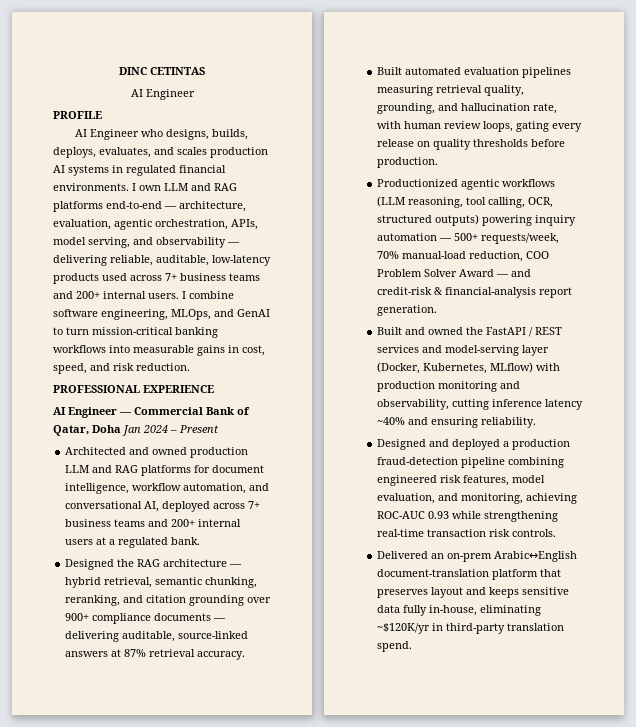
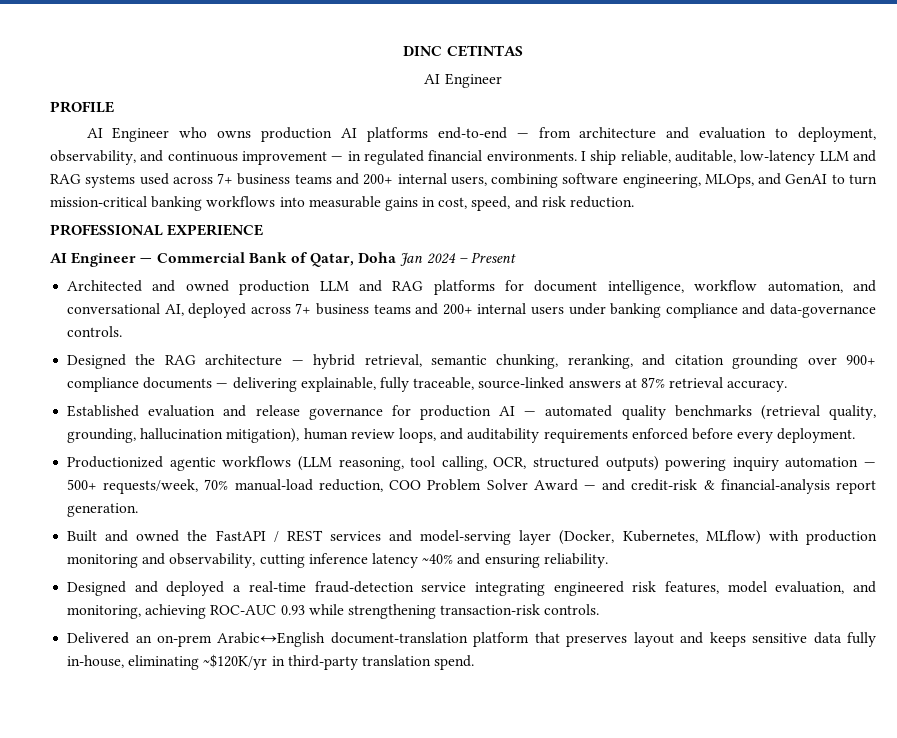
- AI Engineer who designs, builds, deploys, evaluates, and scales production AI systems in regulated financial environments.
+ AI Engineer who owns production AI platforms end-to-end — from architecture and evaluation to deployment, observability, and continuous improvement — in regulated financial environments.
- I own LLM and RAG platforms end-to-end — architecture, evaluation, agentic orchestration, APIs, model serving, and observability — delivering reliable, auditable, low-latency products used across 7+ business teams and 200+ internal users. I combine software engineering, MLOps, and GenAI to turn mission-critical banking workflows into measurable gains in cost, speed, and risk reduction.
+ I ship reliable, auditable, low-latency LLM and RAG systems used across 7+ business teams and 200+ internal users, combining software engineering, MLOps, and GenAI to turn mission-critical banking workflows into measurable gains in cost, speed, and risk reduction.
- Architected and owned production LLM and RAG platforms for document intelligence, workflow automation, and conversational AI, deployed across 7+ business teams and 200+ internal users at a regulated bank.
+ Architected and owned production LLM and RAG platforms for document intelligence, workflow automation, and conversational AI, deployed across 7+ business teams and 200+ internal users under banking compliance and data-governance controls.
- Designed the RAG architecture — hybrid retrieval, semantic chunking, reranking, and citation grounding over 900+ compliance documents — delivering auditable, source-linked answers at 87% retrieval accuracy.
+ Designed the RAG architecture — hybrid retrieval, semantic chunking, reranking, and citation grounding over 900+ compliance documents — delivering explainable, fully traceable, source-linked answers at 87% retrieval accuracy.
- Built automated evaluation pipelines measuring retrieval quality, grounding, and hallucination rate, with human review loops, gating every release on quality thresholds before production.
+ Established evaluation and release governance for production AI — automated quality benchmarks (retrieval quality, grounding, hallucination mitigation), human review loops, and auditability requirements enforced before every deployment.
- Designed and deployed a production fraud-detection pipeline combining engineered risk features, model evaluation, and monitoring, achieving ROC-AUC 0.93 while strengthening real-time transaction risk controls.
+ Designed and deployed a real-time fraud-detection service integrating engineered risk features, model evaluation, and monitoring, achieving ROC-AUC 0.93 while strengthening transaction-risk controls.

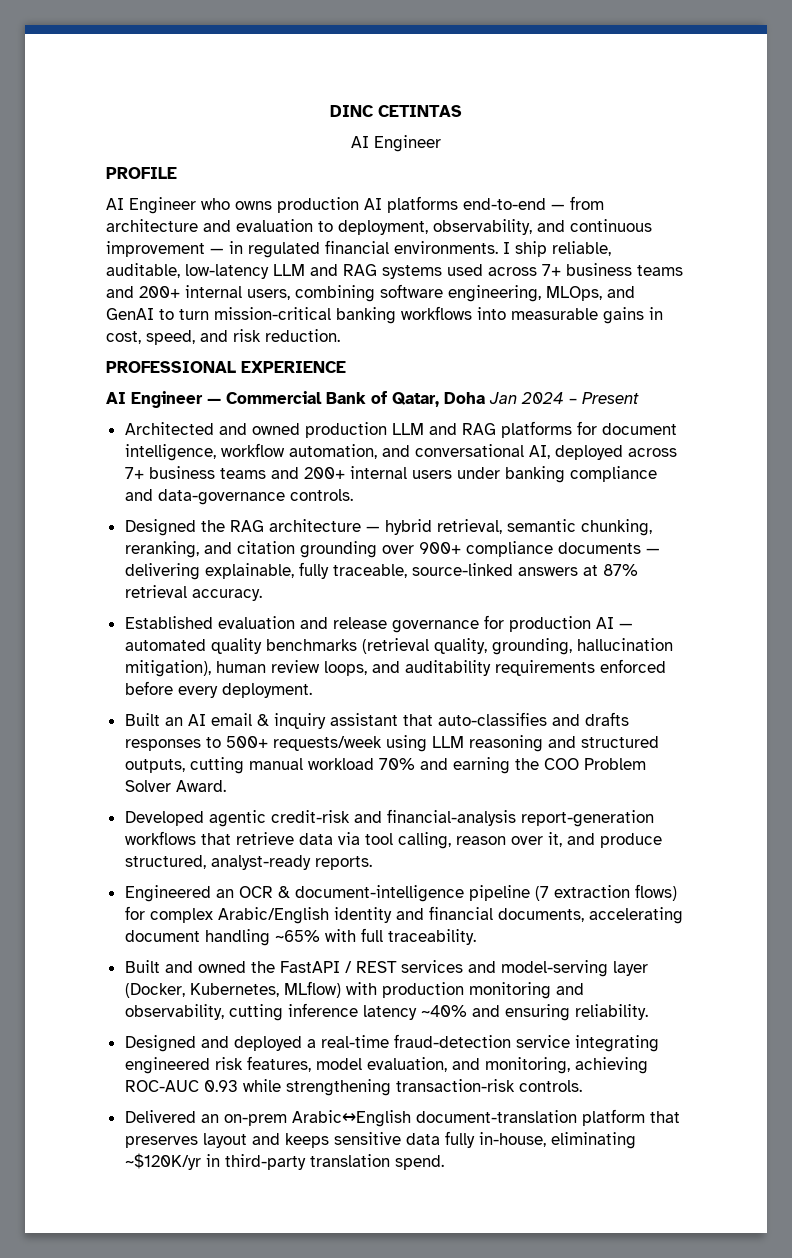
- Productionized agentic workflows (LLM reasoning, tool calling, OCR, structured outputs) powering inquiry automation — 500+ requests/week, 70% manual-load reduction, COO Problem Solver Award — and credit-risk & financial-analysis report generation.
+ Built an AI email & inquiry assistant that auto-classifies and drafts responses to 500+ requests/week using LLM reasoning and structured outputs, cutting manual workload 70% and earning the COO Problem Solver Award.
+ Developed agentic credit-risk and financial-analysis report-generation workflows that retrieve data via tool calling, reason over it, and produce structured, analyst-ready reports.
+ Engineered an OCR & document-intelligence pipeline (7 extraction flows) for complex Arabic/English identity and financial documents, accelerating document handling ~65% with full traceability.

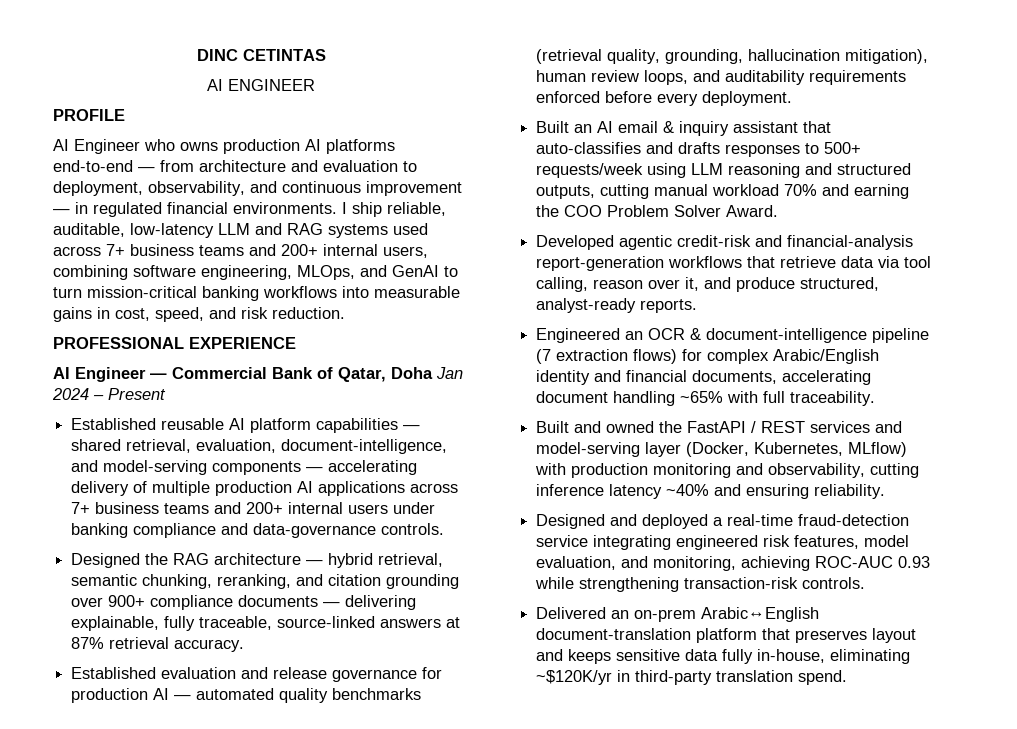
  DINC CETINTAS
- AI Engineer
+ AI ENGINEER
- Architected and owned production LLM and RAG platforms for document intelligence, workflow automation, and conversational AI, deployed across 7+ business teams and 200+ internal users under banking compliance and data-governance controls.
+ Established reusable AI platform capabilities — shared retrieval, evaluation, document-intelligence, and model-serving components — accelerating delivery of multiple production AI applications across 7+ business teams and 200+ internal users under banking compliance and data-governance controls.

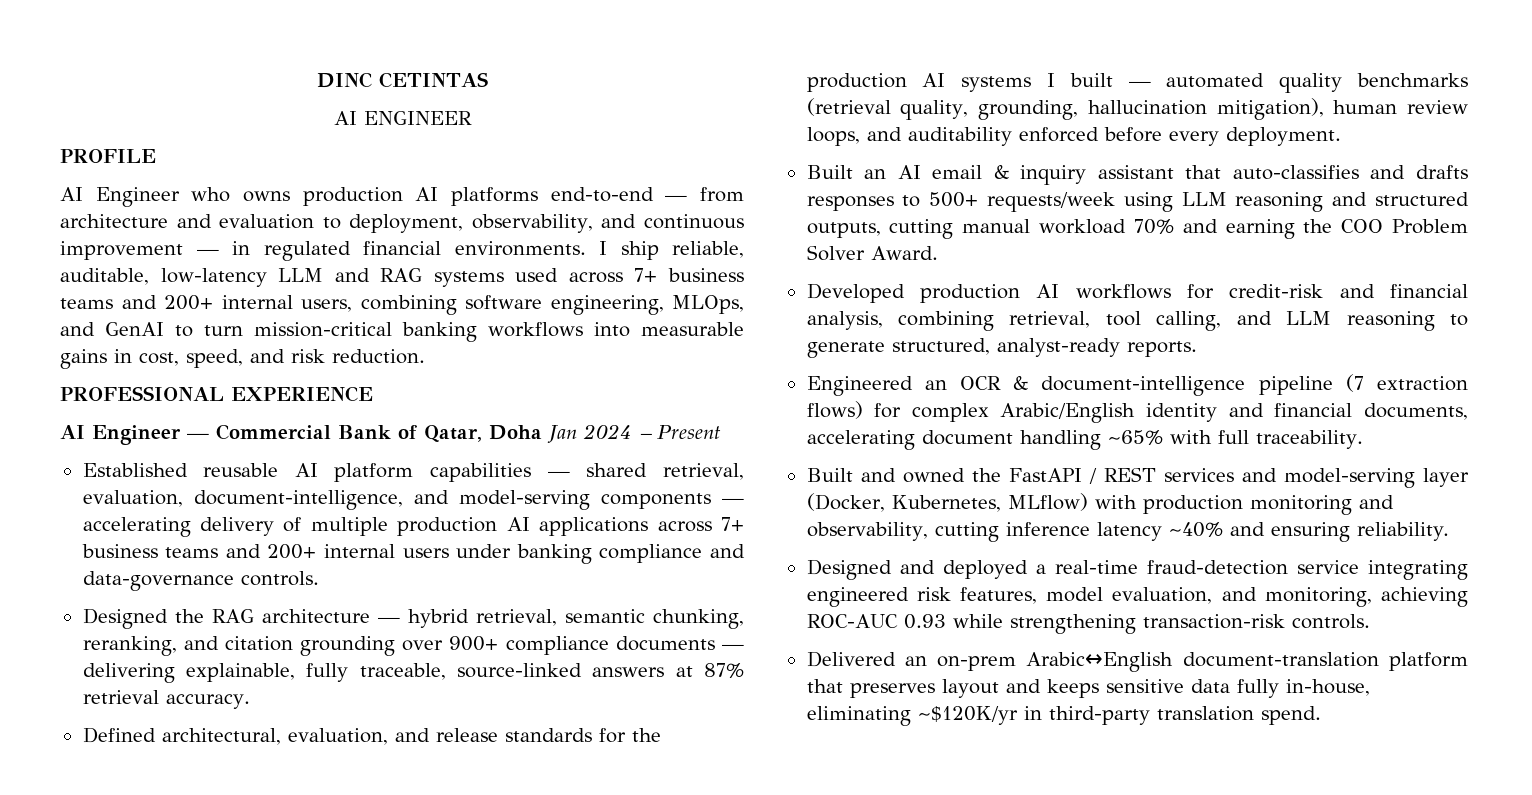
- Established evaluation and release governance for production AI — automated quality benchmarks (retrieval quality, grounding, hallucination mitigation), human review loops, and auditability requirements enforced before every deployment.
+ Defined architectural, evaluation, and release standards for the production AI systems I built — automated quality benchmarks (retrieval quality, grounding, hallucination mitigation), human review loops, and auditability enforced before every deployment.
- Developed agentic credit-risk and financial-analysis report-generation workflows that retrieve data via tool calling, reason over it, and produce structured, analyst-ready reports.
+ Developed production AI workflows for credit-risk and financial analysis, combining retrieval, tool calling, and LLM reasoning to generate structured, analyst-ready reports.

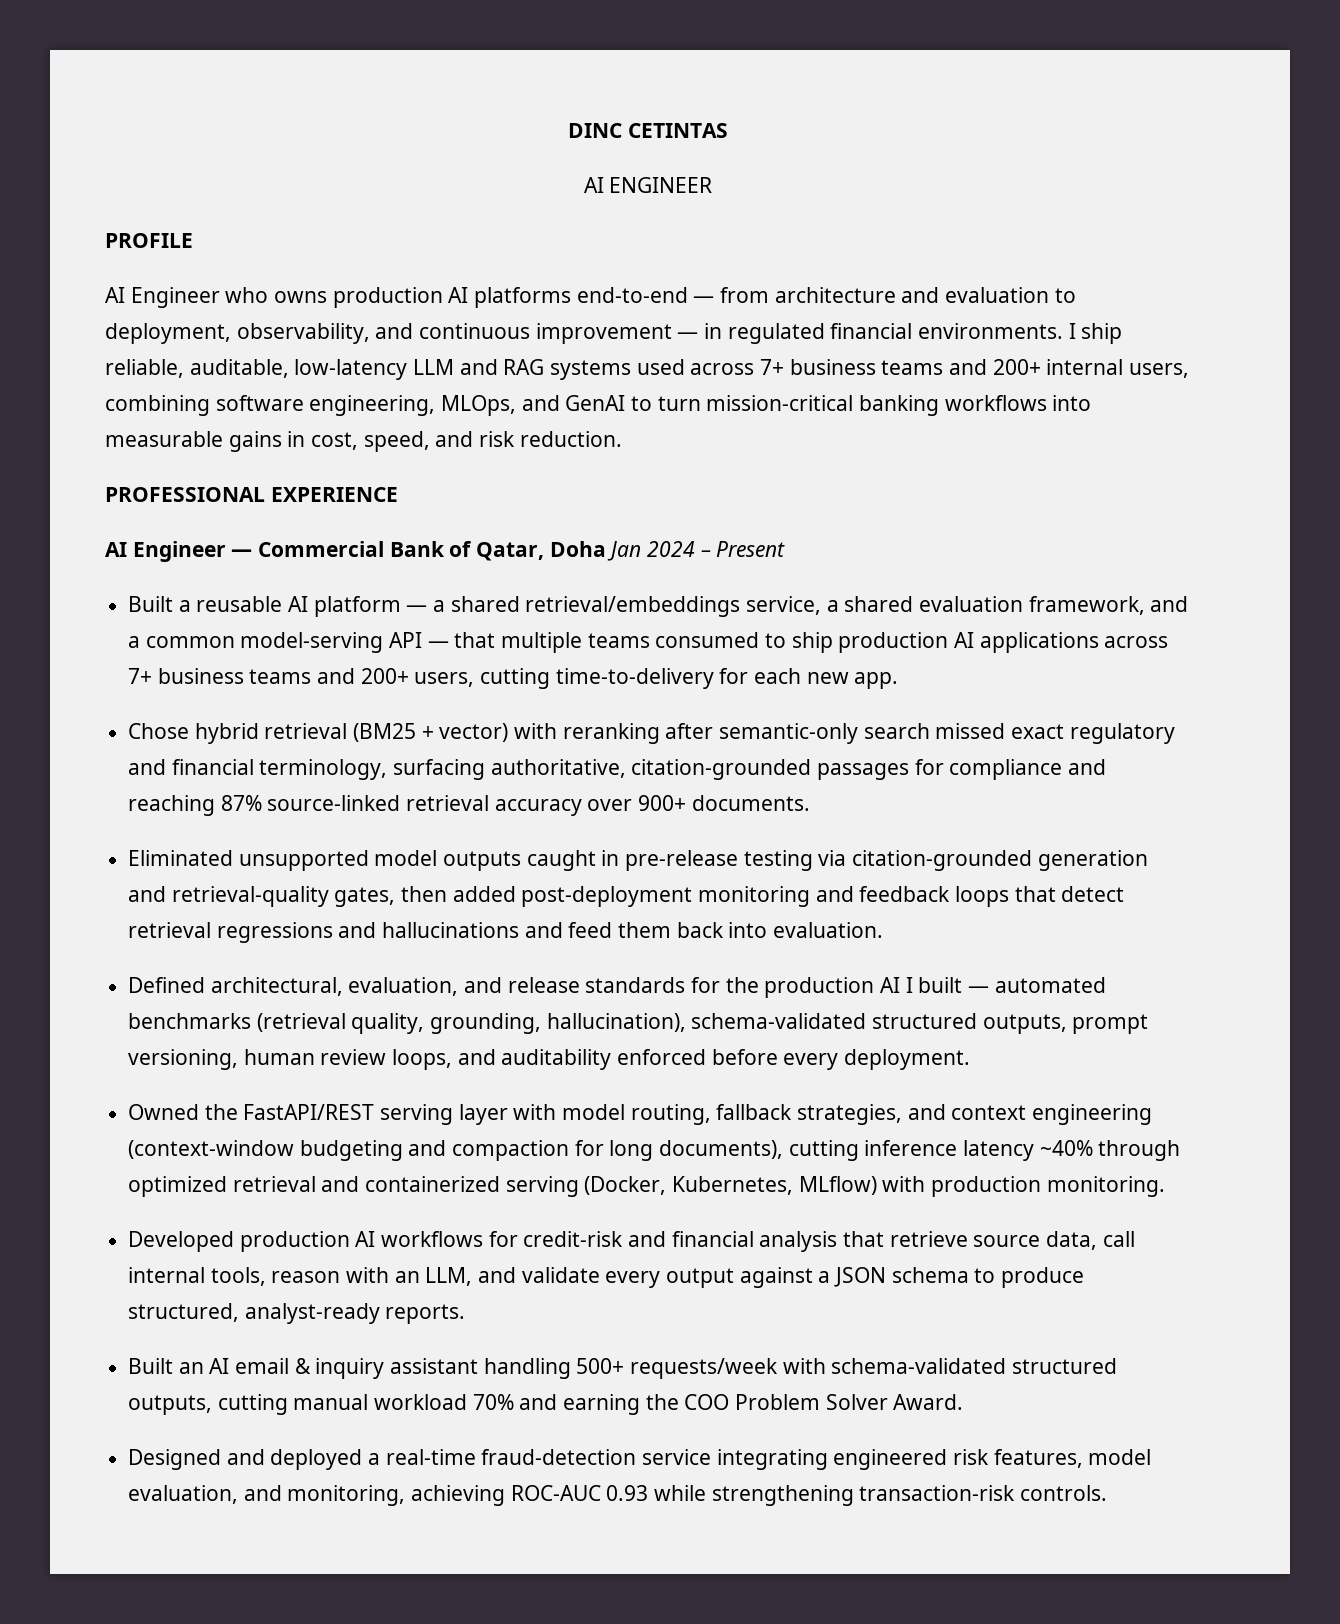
- Established reusable AI platform capabilities — shared retrieval, evaluation, document-intelligence, and model-serving components — accelerating delivery of multiple production AI applications across 7+ business teams and 200+ internal users under banking compliance and data-governance controls.
- Designed the RAG architecture — hybrid retrieval, semantic chunking, reranking, and citation grounding over 900+ compliance documents — delivering explainable, fully traceable, source-linked answers at 87% retrieval accuracy.
+ Built a reusable AI platform — a shared retrieval/embeddings service, a shared evaluation framework, and a common model-serving API — that multiple teams consumed to ship production AI applications across 7+ business teams and 200+ users, cutting time-to-delivery for each new app.
+ Chose hybrid retrieval (BM25 + vector) with reranking after semantic-only search missed exact regulatory and financial terminology, surfacing authoritative, citation-grounded passages for compliance and reaching 87% source-linked retrieval accuracy over 900+ documents.
+ Eliminated unsupported model outputs caught in pre-release testing via citation-grounded generation and retrieval-quality gates, then added post-deployment monitoring and feedback loops that detect retrieval regressions and hallucinations and feed them back into evaluation.
- Defined architectural, evaluation, and release standards for the production AI systems I built — automated quality benchmarks (retrieval quality, grounding, hallucination mitigation), human review loops, and auditability enforced before every deployment.
+ Defined architectural, evaluation, and release standards for the production AI I built — automated benchmarks (retrieval quality, grounding, hallucination), schema-validated structured outputs, prompt versioning, human review loops, and auditability enforced before every deployment.
+ Owned the FastAPI/REST serving layer with model routing, fallback strategies, and context engineering (context-window budgeting and compaction for long documents), cutting inference latency ~40% through optimized retrieval and containerized serving (Docker, Kubernetes, MLflow) with production monitoring.
+ Developed production AI workflows for credit-risk and financial analysis that retrieve source data, call internal tools, reason with an LLM, and validate every output against a JSON schema to produce structured, analyst-ready reports.
- Built an AI email & inquiry assistant that auto-classifies and drafts responses to 500+ requests/week using LLM reasoning and structured outputs, cutting manual workload 70% and earning the COO Problem Solver Award.
+ Built an AI email & inquiry assistant handling 500+ requests/week with schema-validated structured outputs, cutting manual workload 70% and earning the COO Problem Solver Award.
- Developed production AI workflows for credit-risk and financial analysis, combining retrieval, tool calling, and LLM reasoning to generate structured, analyst-ready reports.
- Engineered an OCR & document-intelligence pipeline (7 extraction flows) for complex Arabic/English identity and financial documents, accelerating document handling ~65% with full traceability.
- Built and owned the FastAPI / REST services and model-serving layer (Docker, Kubernetes, MLflow) with production monitoring and observability, cutting inference latency ~40% and ensuring reliability.
- Delivered an on-prem Arabic↔English document-translation platform that preserves layout and keeps sensitive data fully in-house, eliminating ~$120K/yr in third-party translation spend.

